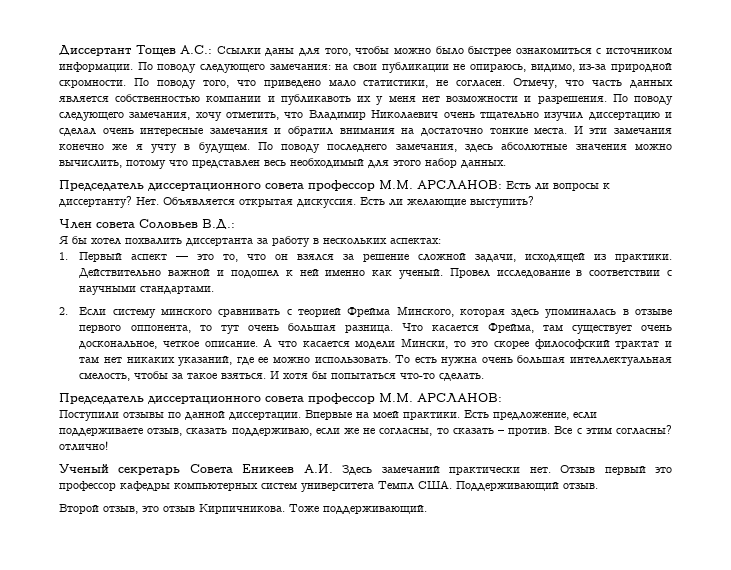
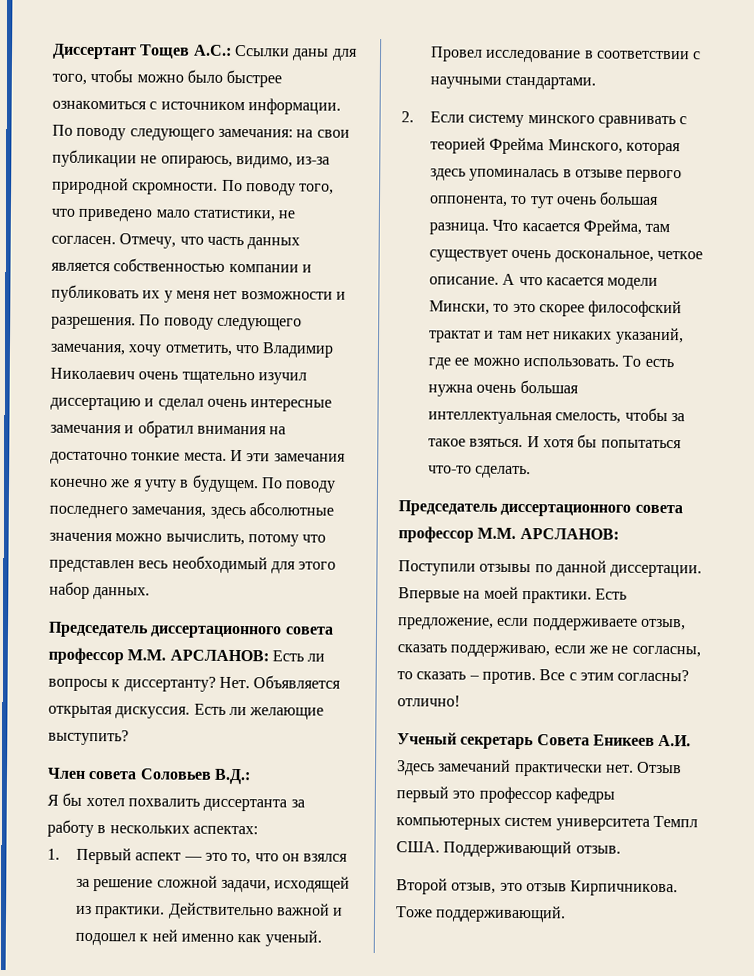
- Отмечу, что часть данных является собственностью компании и публикавоть их у меня нет возможности и разрешения.
+ Отмечу, что часть данных является собственностью компании и публиковать их у меня нет возможности и разрешения.

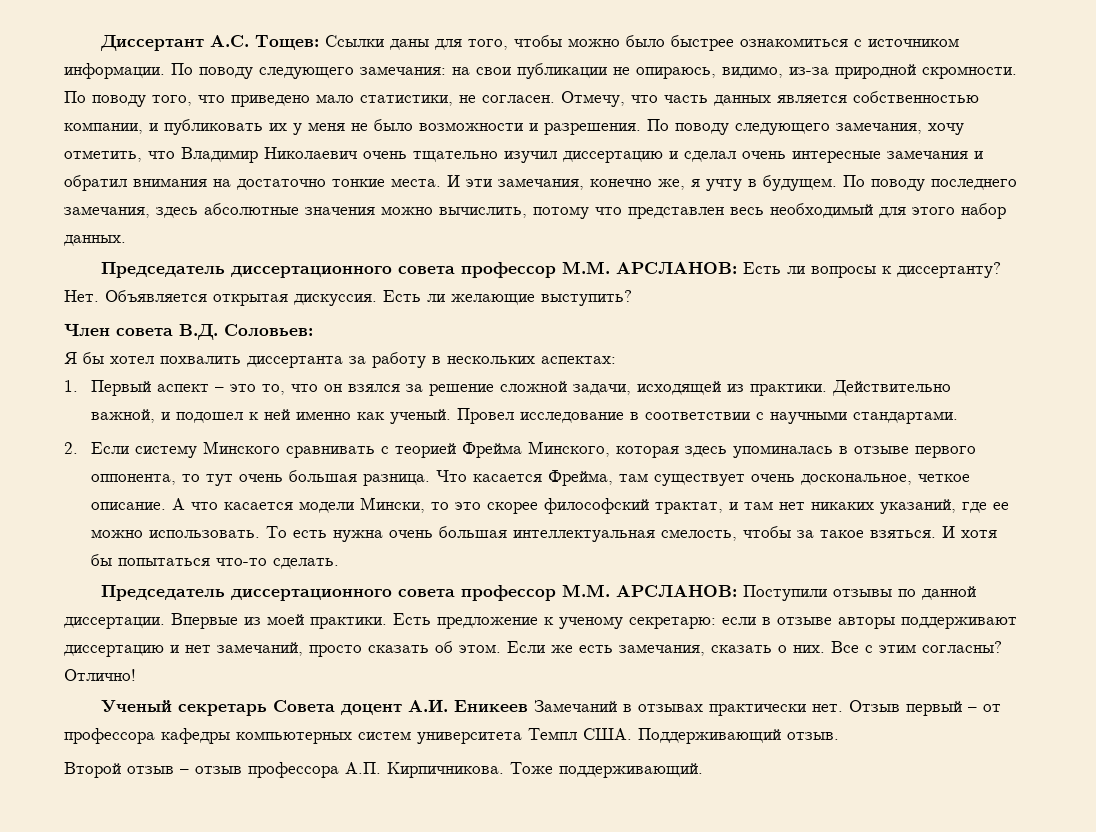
- Диссертант Тощев А.С.: Ссылки даны для того, чтобы можно было быстрее ознакомиться с источником информации.
+ Диссертант А.С. Тощев: Ссылки даны для того, чтобы можно было быстрее ознакомиться с источником информации.
- Отмечу, что часть данных является собственностью компании и публиковать их у меня нет возможности и разрешения.
+ Отмечу, что часть данных является собственностью компании, и публиковать их у меня не было возможности и разрешения.
- И эти замечания конечно же я учту в будущем.
+ И эти замечания, конечно же, я учту в будущем.
- Член совета Соловьев В.Д.:
+ Член совета В.Д. Соловьев:
- 1. Первый аспект — это то, что он взялся за решение сложной задачи, исходящей из практики.
+ 1. Первый аспект – это то, что он взялся за решение сложной задачи, исходящей из практики.
- Действительно важной и подошел к ней именно как ученый.
+ Действительно важной, и подошел к ней именно как ученый.
- 2. Если систему минского сравнивать с теорией Фрейма Минского, которая здесь упоминалась в отзыве первого оппонента, то тут очень большая разница.
+ 2. Если систему Минского сравнивать с теорией Фрейма Минского, которая здесь упоминалась в отзыве первого оппонента, то тут очень большая разница.
- А что касается модели Мински, то это скорее философский трактат и там нет никаких указаний, где ее можно использовать.
+ А что касается модели Мински, то это скорее философский трактат, и там нет никаких указаний, где ее можно использовать.
  И хотя бы попытаться что-то сделать.
- Председатель диссертационного совета профессор М.М. АРСЛАНОВ:
- Поступили отзывы по данной диссертации.
+ Председатель диссертационного совета профессор М.М. АРСЛАНОВ: Поступили отзывы по данной диссертации.
- Впервые на моей практики.
+ Впервые из моей практики.
- Есть предложение, если поддерживаете отзыв, сказать поддерживаю, если же не согласны, то сказать – против.
+ Есть предложение к ученому секретарю: если в отзыве авторы поддерживают диссертацию и нет замечаний, просто сказать об этом. Если же есть замечания, сказать о них.
- Все с этим согласны? отлично!
+ Все с этим согласны? Отлично!
- Ученый секретарь Совета Еникеев А.И. Здесь замечаний практически нет.
+ Ученый секретарь Совета доцент А.И. Еникеев Замечаний в отзывах практически нет.
- Отзыв первый это профессор кафедры компьютерных систем университета Темпл США. Поддерживающий отзыв.
+ Отзыв первый – от профессора кафедры компьютерных систем университета Темпл США. Поддерживающий отзыв.
- Второй отзыв, это отзыв Кирпичникова.
+ Второй отзыв – отзыв профессора А.П. Кирпичникова.

